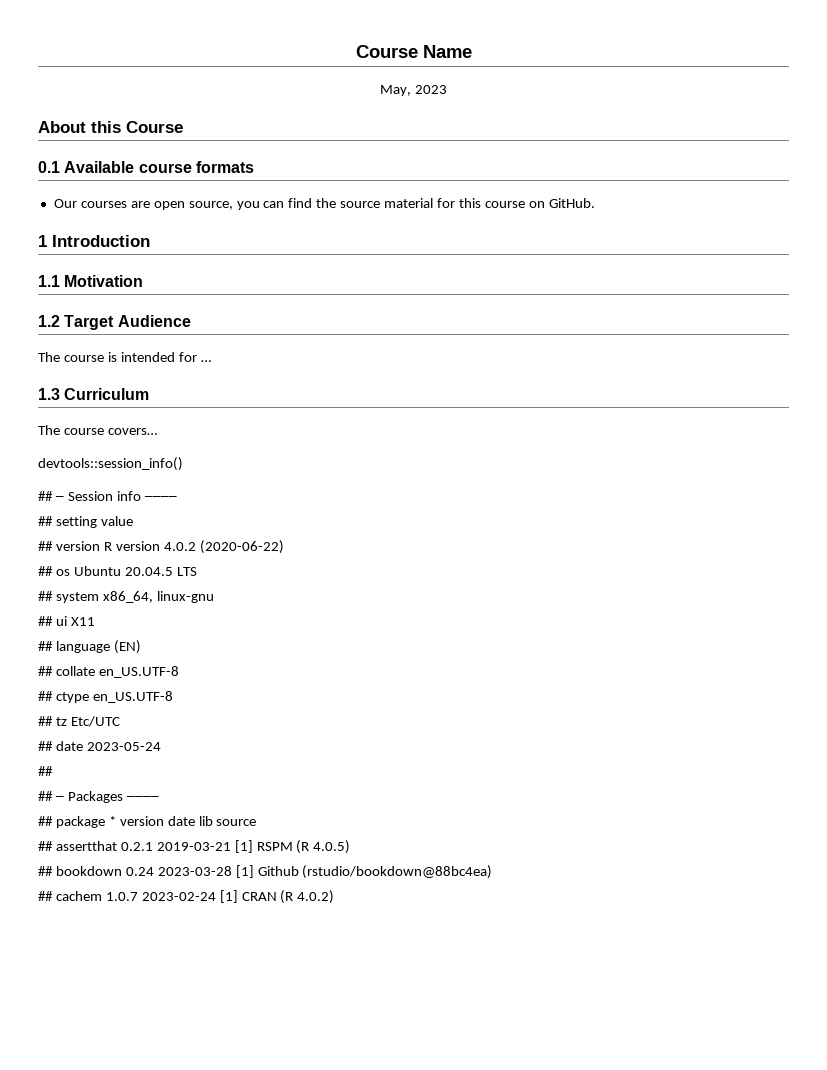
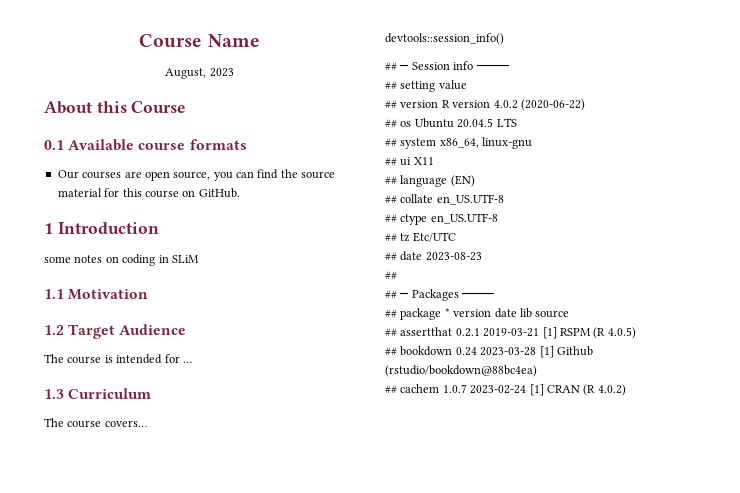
- May, 2023
+ August, 2023
+ some notes on coding in SLiM
- ## date 2023-05-24
+ ## date 2023-08-23

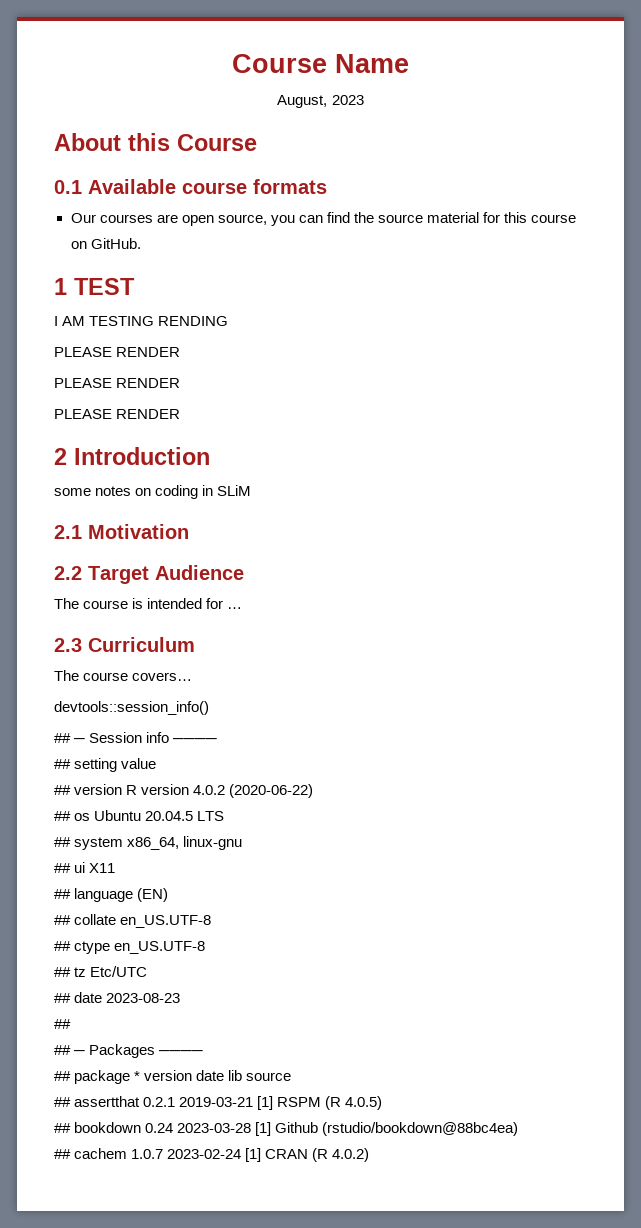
- 1 Introduction
+ 1 TEST
+ I AM TESTING RENDING
+ PLEASE RENDER
+ PLEASE RENDER
+ PLEASE RENDER
+ 2 Introduction
- 1.1 Motivation
+ 2.1 Motivation
- 1.2 Target Audience
+ 2.2 Target Audience
- 1.3 Curriculum
+ 2.3 Curriculum

